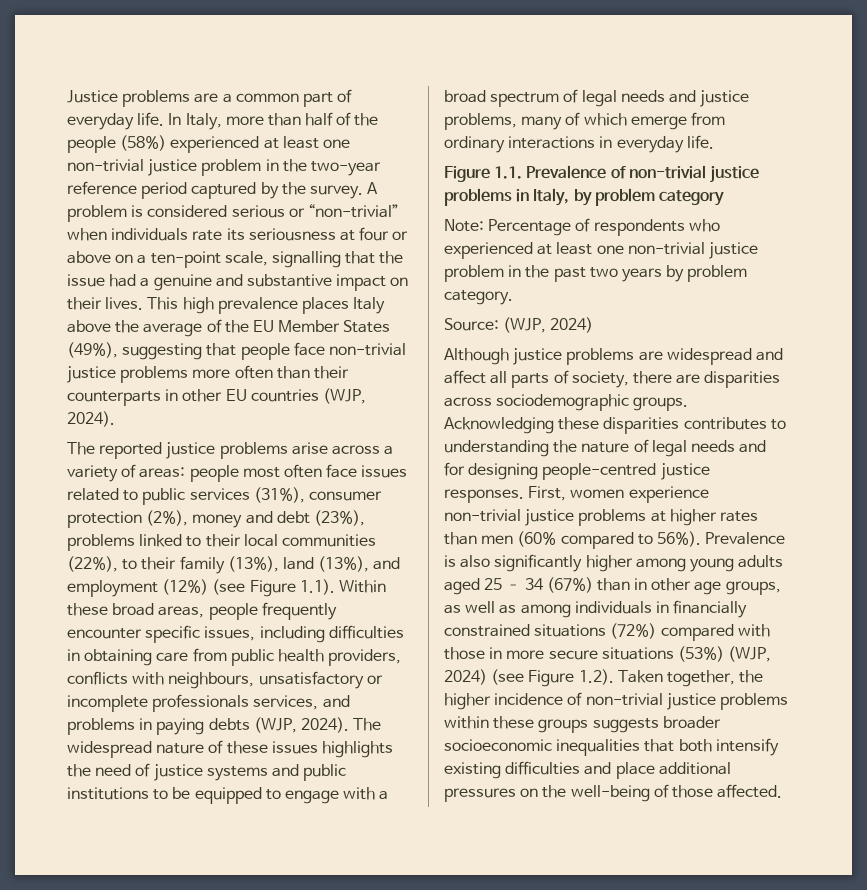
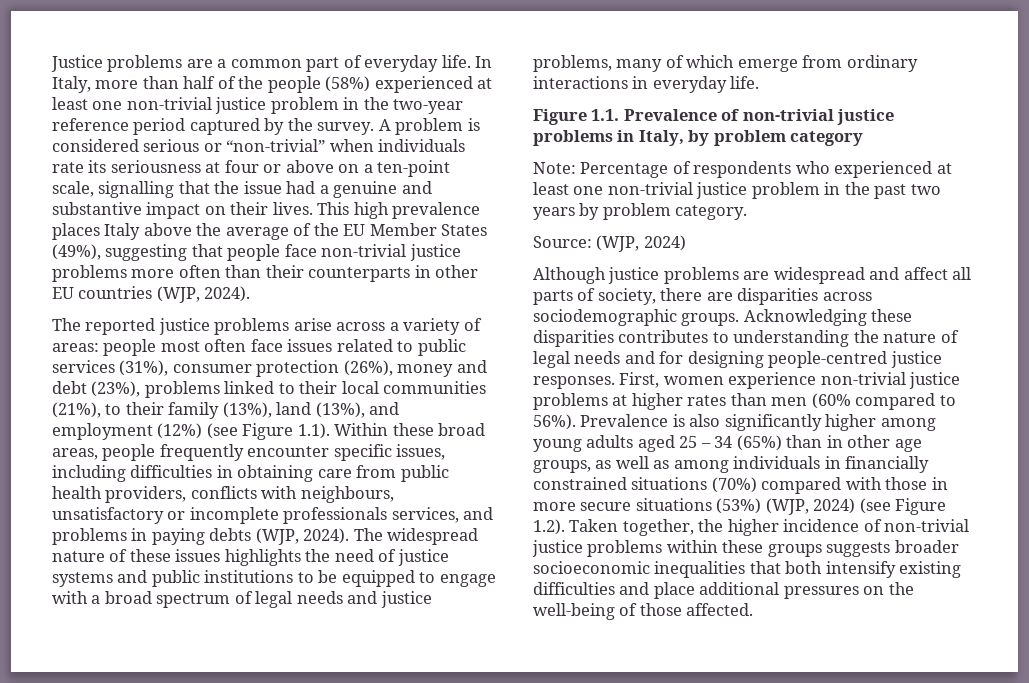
- people most often face issues related to public services (31%), consumer protection (2%), money and debt (23%), problems linked to their local communities (22%), to their family (13%), land (13%), and employment (12%) (see Figure 1.1). Within these broad areas, people frequently encounter specific issues, including difficulties in obtaining care from public health providers, conflicts with neighbours, unsatisfactory or incomplete professionals services, and problems in paying debts (WJP, 2024).
+ people most often face issues related to public services (31%), consumer protection (26%), money and debt (23%), problems linked to their local communities (21%), to their family (13%), land (13%), and employment (12%) (see Figure 1.1). Within these broad areas, people frequently encounter specific issues, including difficulties in obtaining care from public health providers, conflicts with neighbours, unsatisfactory or incomplete professionals services, and problems in paying debts (WJP, 2024).
- Prevalence is also significantly higher among young adults aged 25 – 34 (67%) than in other age groups, as well as among individuals in financially constrained situations (72%) compared with those in more secure situations (53%) (WJP, 2024) (see Figure 1.2). Taken together, the higher incidence of non-trivial justice problems within these groups suggests broader socioeconomic inequalities that both intensify existing difficulties and place additional pressures on the well-being of those affected.
+ Prevalence is also significantly higher among young adults aged 25 – 34 (65%) than in other age groups, as well as among individuals in financially constrained situations (70%) compared with those in more secure situations (53%) (WJP, 2024) (see Figure 1.2). Taken together, the higher incidence of non-trivial justice problems within these groups suggests broader socioeconomic inequalities that both intensify existing difficulties and place additional pressures on the well-being of those affected.

